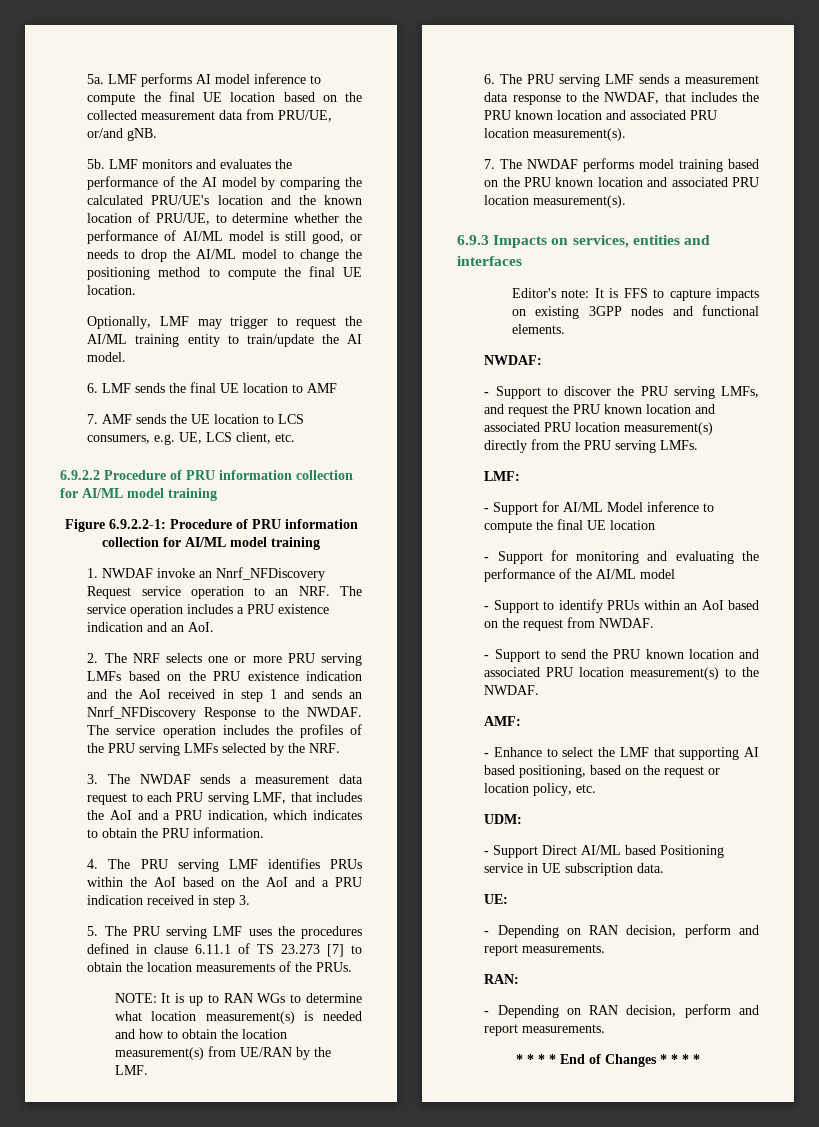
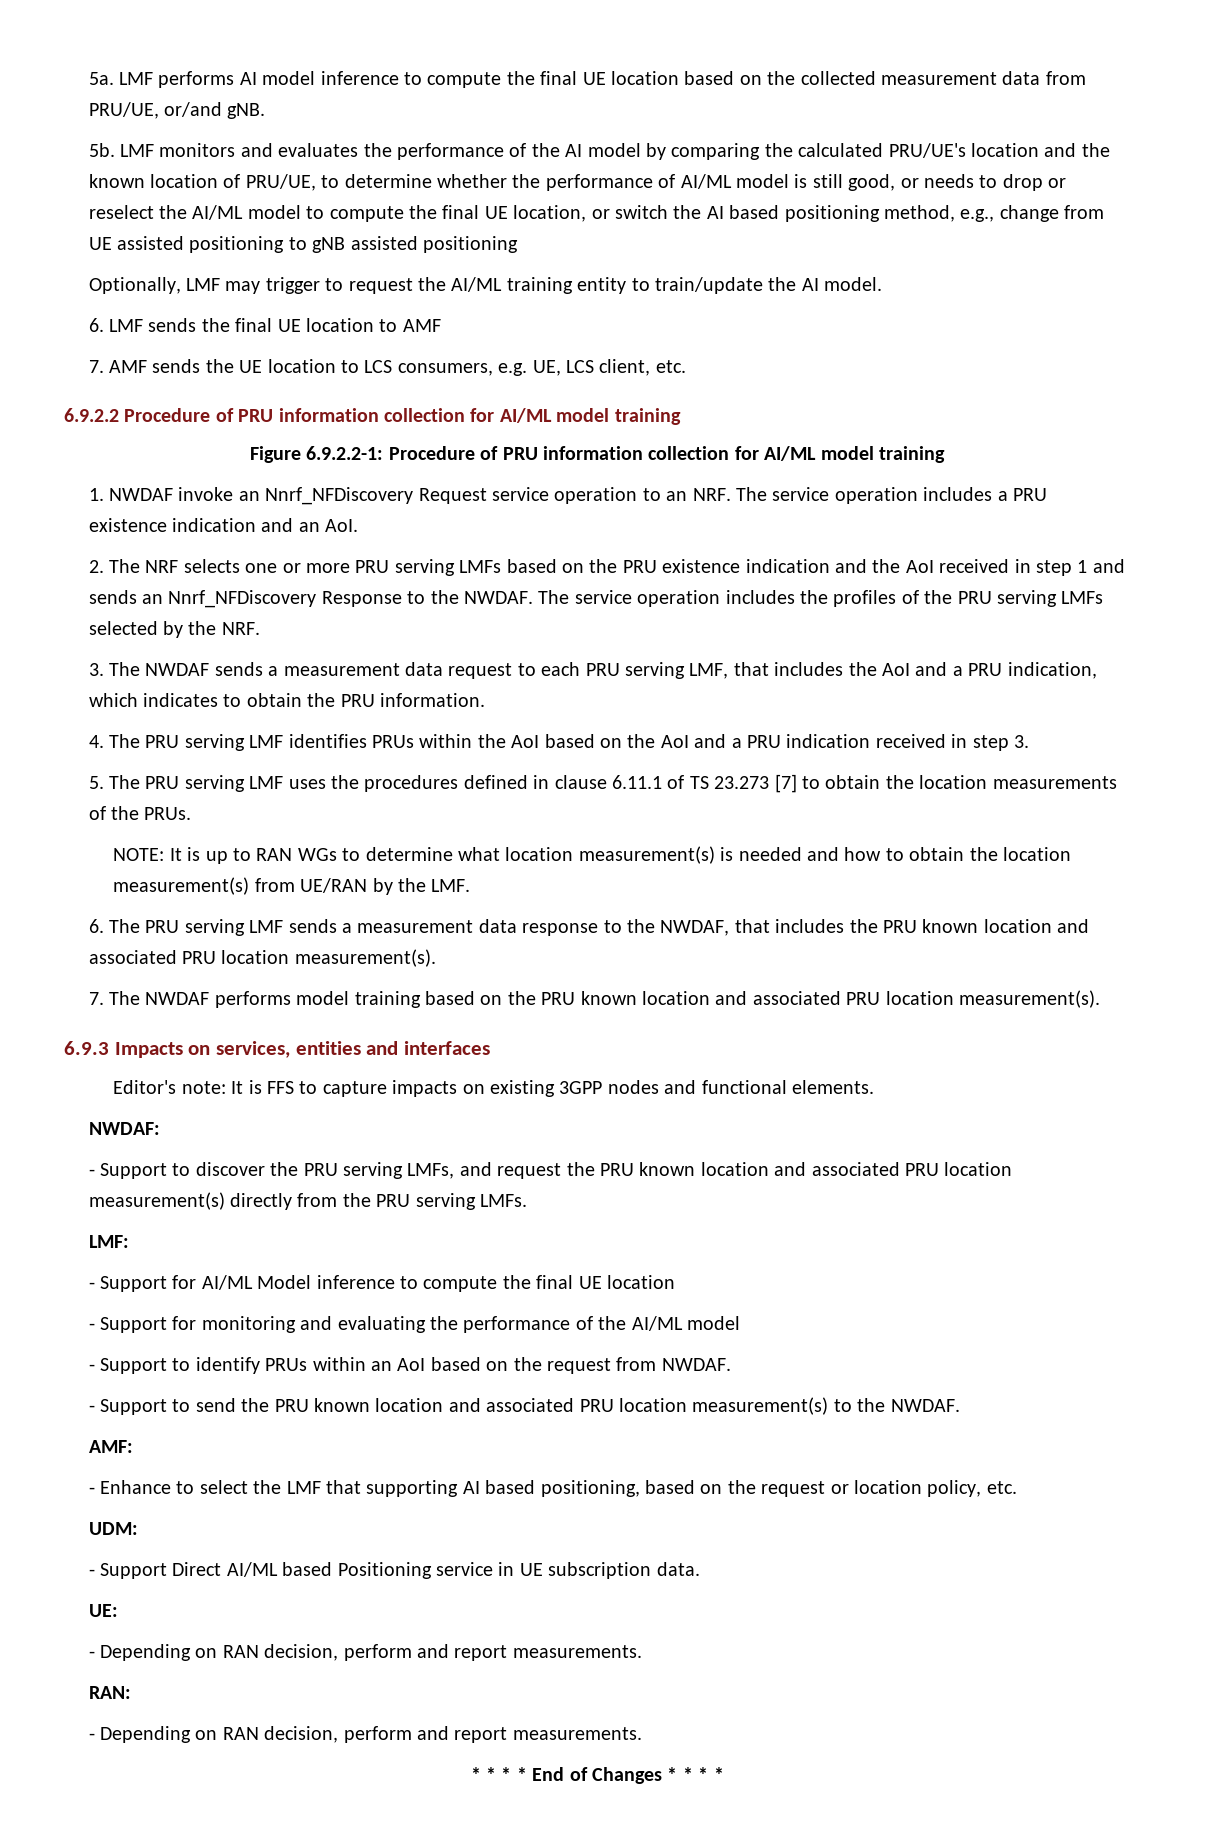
- LMF monitors and evaluates the performance of the AI model by comparing the calculated PRU/UE's location and the known location of PRU/UE, to determine whether the performance of AI/ML model is still good, or needs to drop the AI/ML model to change the positioning method to compute the final UE location.
+ LMF monitors and evaluates the performance of the AI model by comparing the calculated PRU/UE's location and the known location of PRU/UE, to determine whether the performance of AI/ML model is still good, or needs to drop or reselect the AI/ML model to compute the final UE location, or switch the AI based positioning method, e.g., change from UE assisted positioning to gNB assisted positioning

